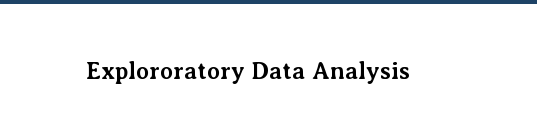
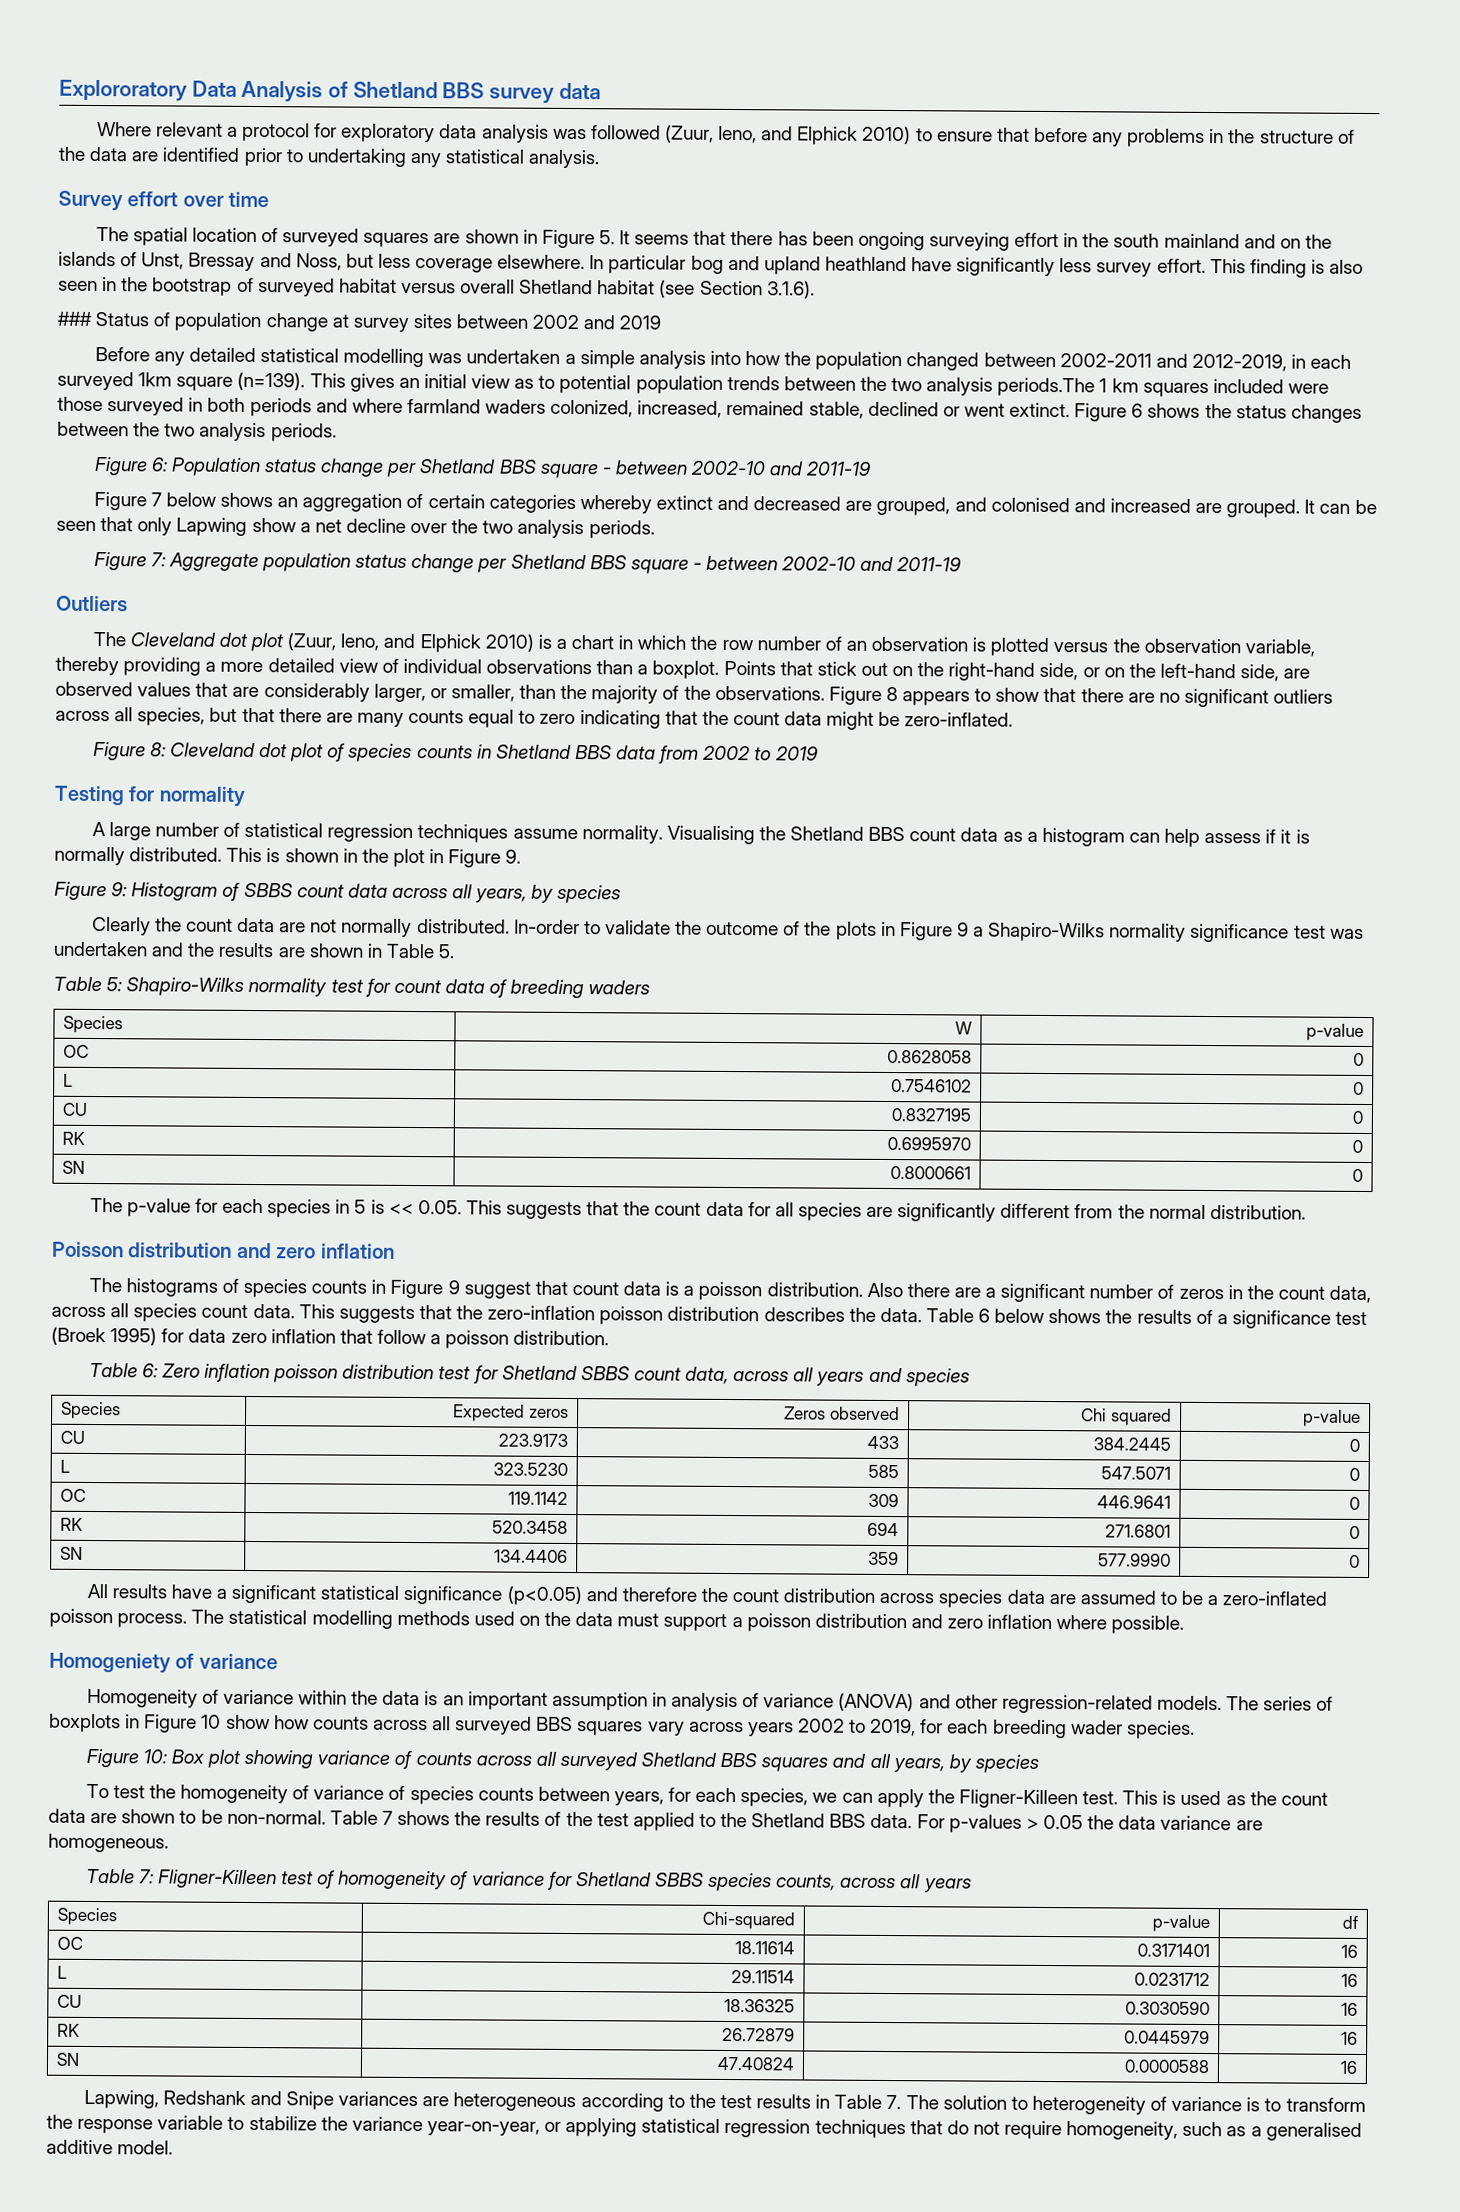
- Explororatory Data Analysis
+ Explororatory Data Analysis of Shetland BBS survey data
+ Where relevant a protocol for exploratory data analysis was followed (Zuur, Ieno, and Elphick 2010) to ensure that before any problems in the structure of the data are identified prior to undertaking any statistical analysis.
+ Survey effort over time
+ The spatial location of surveyed squares are shown in Figure 5. It seems that there has been ongoing surveying effort in the south mainland and on the islands of Unst, Bressay and Noss, but less coverage elsewhere. In particular bog and upland heathland have significantly less survey effort. This finding is also seen in the bootstrap of surveyed habitat versus overall Shetland habitat (see Section 3.1.6).
+ ### Status of population change at survey sites between 2002 and 2019
+ Before any detailed statistical modelling was undertaken a simple analysis into how the population changed between 2002-2011 and 2012-2019, in each surveyed 1km square (n=139). This gives an initial view as to potential population trends between the two analysis periods.The 1 km squares included were those surveyed in both periods and where farmland waders colonized, increased, remained stable, declined or went extinct. Figure 6 shows the status changes between the two analysis periods.
+ Figure 6: Population status change per Shetland BBS square - between 2002-10 and 2011-19
+ Figure 7 below shows an aggregation of certain categories whereby extinct and decreased are grouped, and colonised and increased are grouped. It can be seen that only Lapwing show a net decline over the two analysis periods.
+ Figure 7: Aggregate population status change per Shetland BBS square - between 2002-10 and 2011-19
+ Outliers
+ The Cleveland dot plot (Zuur, Ieno, and Elphick 2010) is a chart in which the row number of an observation is plotted versus the observation variable, thereby providing a more detailed view of individual observations than a boxplot. Points that stick out on the right-hand side, or on the left-hand side, are observed values that are considerably larger, or smaller, than the majority of the observations. Figure 8 appears to show that there are no significant outliers across all species, but that there are many counts equal to zero indicating that the count data might be zero-inflated.
+ Figure 8: Cleveland dot plot of species counts in Shetland BBS data from 2002 to 2019
+ Testing for normality
+ A large number of statistical regression techniques assume normality. Visualising the Shetland BBS count data as a histogram can help assess if it is normally distributed. This is shown in the plot in Figure 9.
+ Figure 9: Histogram of SBBS count data across all years, by species
+ Clearly the count data are not normally distributed. In-order to validate the outcome of the plots in Figure 9 a Shapiro-Wilks normality significance test was undertaken and the results are shown in Table 5.
+ Table 5: Shapiro-Wilks normality test for count data of breeding waders
+ Species | W | p-value
+ OC | 0.8628058 | 0
+ L | 0.7546102 | 0
+ CU | 0.8327195 | 0
+ RK | 0.6995970 | 0
+ SN | 0.8000661 | 0
+ The p-value for each species in 5 is << 0.05. This suggests that the count data for all species are significantly different from the normal distribution.
+ Poisson distribution and zero inflation
+ The histograms of species counts in Figure 9 suggest that count data is a poisson distribution. Also there are a significant number of zeros in the count data, across all species count data. This suggests that the zero-inflation poisson distribution describes the data. Table 6 below shows the results of a significance test (Broek 1995) for data zero inflation that follow a poisson distribution.
+ Table 6: Zero inflation poisson distribution test for Shetland SBBS count data, across all years and species
+ Species | Expected zeros | Zeros observed | Chi squared | p-value
+ CU | 223.9173 | 433 | 384.2445 | 0
+ L | 323.5230 | 585 | 547.5071 | 0
+ OC | 119.1142 | 309 | 446.9641 | 0
+ RK | 520.3458 | 694 | 271.6801 | 0
+ SN | 134.4406 | 359 | 577.9990 | 0
+ All results have a significant statistical significance (p<0.05) and therefore the count distribution across species data are assumed to be a zero-inflated poisson process. The statistical modelling methods used on the data must support a poisson distribution and zero inflation where possible.
+ Homogeniety of variance
+ Homogeneity of variance within the data is an important assumption in analysis of variance (ANOVA) and other regression-related models. The series of boxplots in Figure 10 show how counts across all surveyed BBS squares vary across years 2002 to 2019, for each breeding wader species.
+ Figure 10: Box plot showing variance of counts across all surveyed Shetland BBS squares and all years, by species
+ To test the homogeneity of variance of species counts between years, for each species, we can apply the Fligner-Killeen test. This is used as the count data are shown to be non-normal. Table 7 shows the results of the test applied to the Shetland BBS data. For p-values > 0.05 the data variance are homogeneous.
+ Table 7: Fligner-Killeen test of homogeneity of variance for Shetland SBBS species counts, across all years
+ Species | Chi-squared | p-value | df
+ OC | 18.11614 | 0.3171401 | 16
+ L | 29.11514 | 0.0231712 | 16
+ CU | 18.36325 | 0.3030590 | 16
+ RK | 26.72879 | 0.0445979 | 16
+ SN | 47.40824 | 0.0000588 | 16
+ Lapwing, Redshank and Snipe variances are heterogeneous according to the test results in Table 7. The solution to heterogeneity of variance is to transform the response variable to stabilize the variance year-on-year, or applying statistical regression techniques that do not require homogeneity, such as a generalised additive model.

